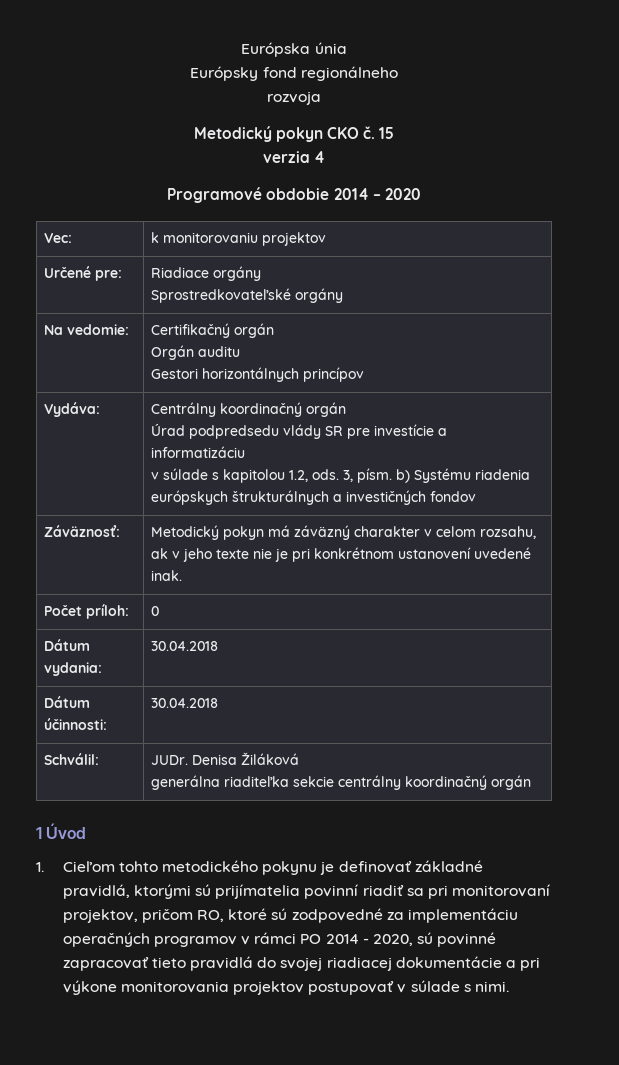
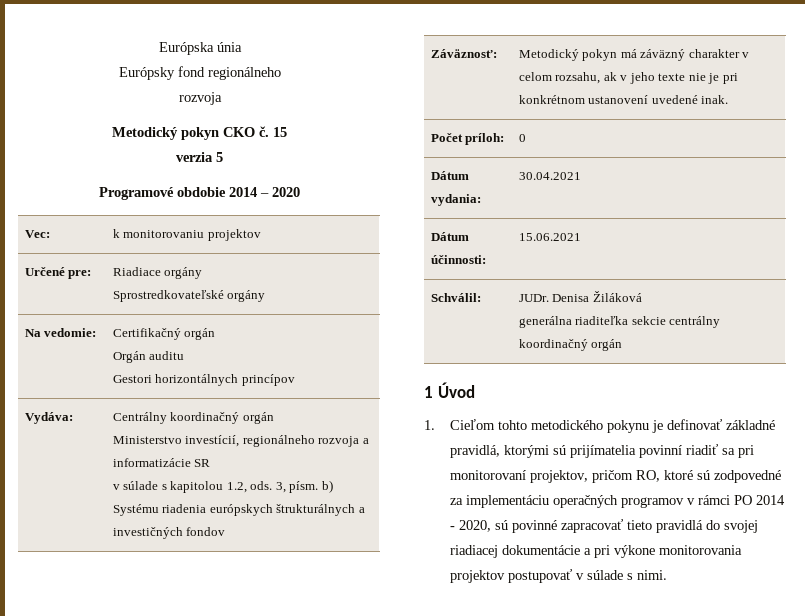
- verzia 4
+ verzia 5
  Vydáva: | Centrálny koordinačný orgán
- Úrad podpredsedu vlády SR pre investície a informatizáciu
+ Ministerstvo investícií, regionálneho rozvoja a informatizácie SR
- Dátum vydania: | 30.04.2018
+ Dátum vydania: | 30.04.2021
- Dátum účinnosti: | 30.04.2018
+ Dátum účinnosti: | 15.06.2021

